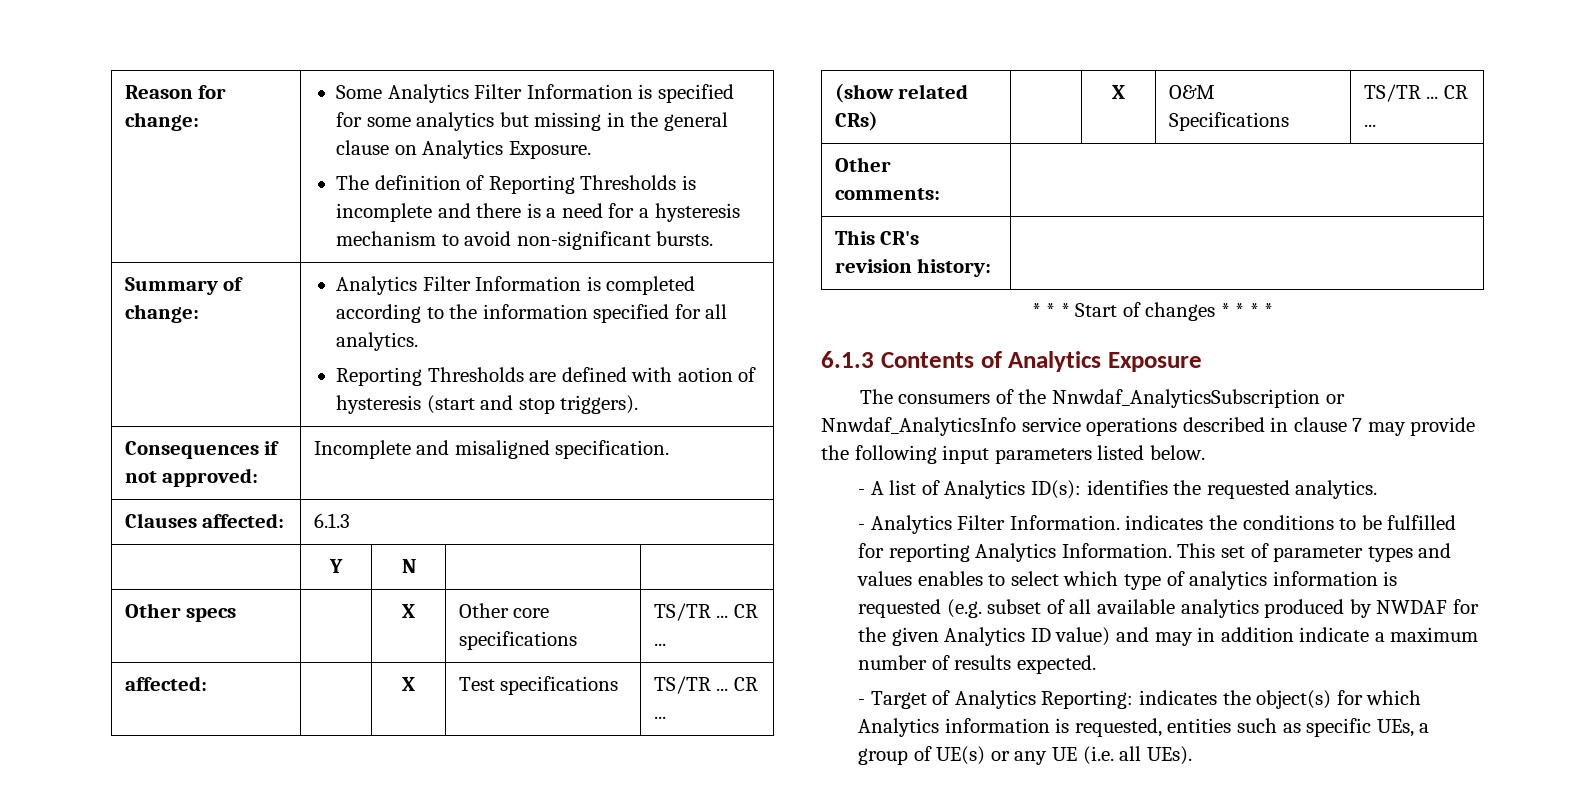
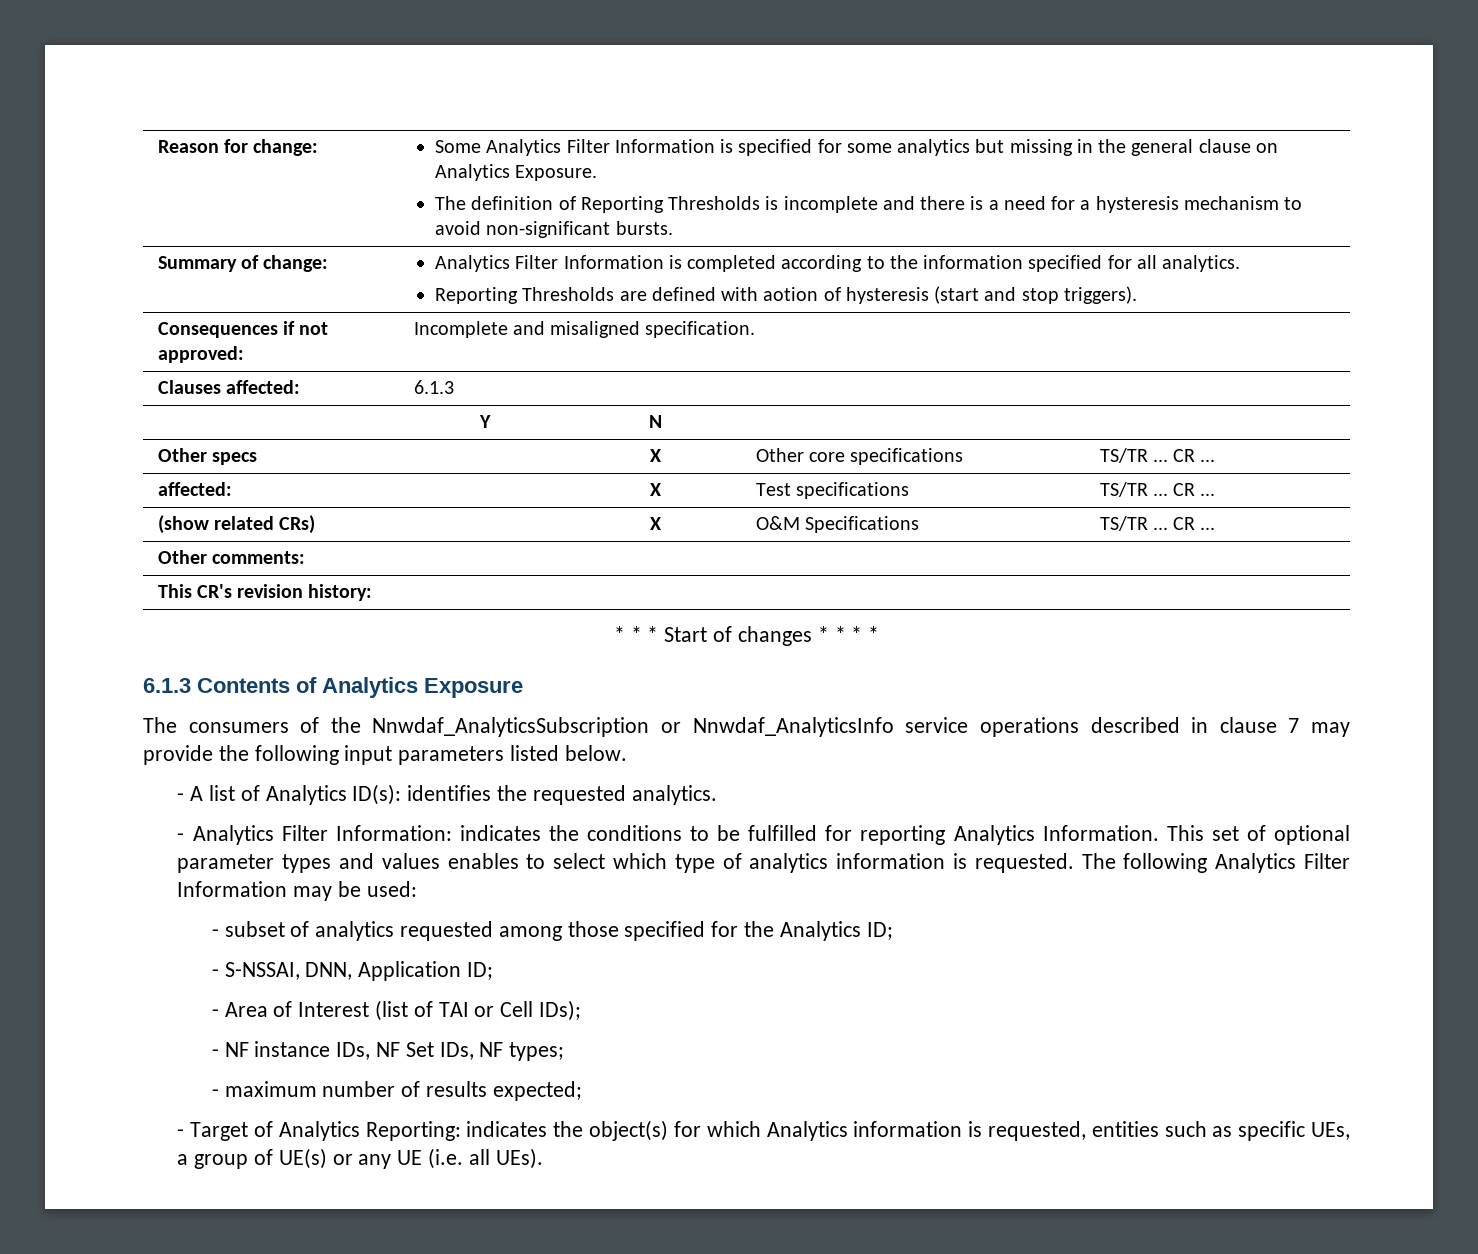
- - Analytics Filter Information. indicates the conditions to be fulfilled for reporting Analytics Information.
+ - Analytics Filter Information: indicates the conditions to be fulfilled for reporting Analytics Information.
- This set of parameter types and values enables to select which type of analytics information is requested (e.g. subset of all available analytics produced by NWDAF for the given Analytics ID value) and may in addition indicate a maximum number of results expected.
+ This set of optional parameter types and values enables to select which type of analytics information is requested. The following Analytics Filter Information may be used:
+ - subset of analytics requested among those specified for the Analytics ID;
+ - S-NSSAI, DNN, Application ID;
+ - Area of Interest (list of TAI or Cell IDs);
+ - NF instance IDs, NF Set IDs, NF types;
+ - maximum number of results expected;

